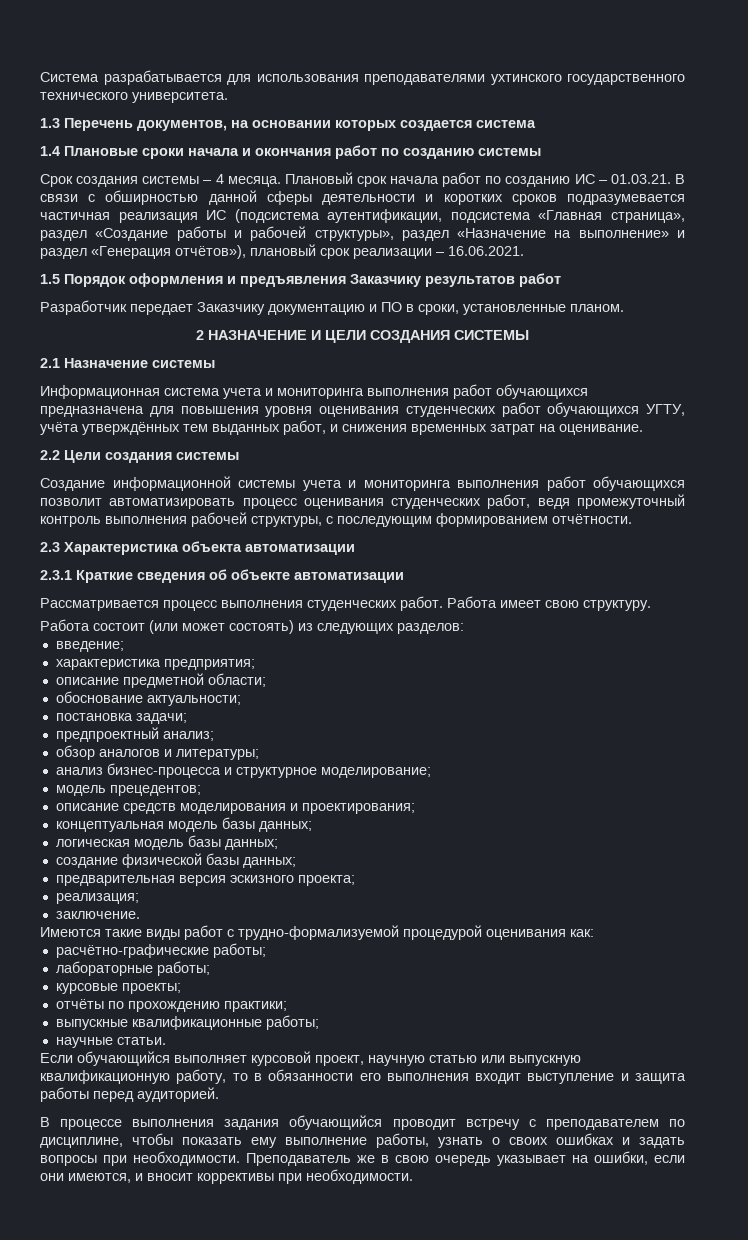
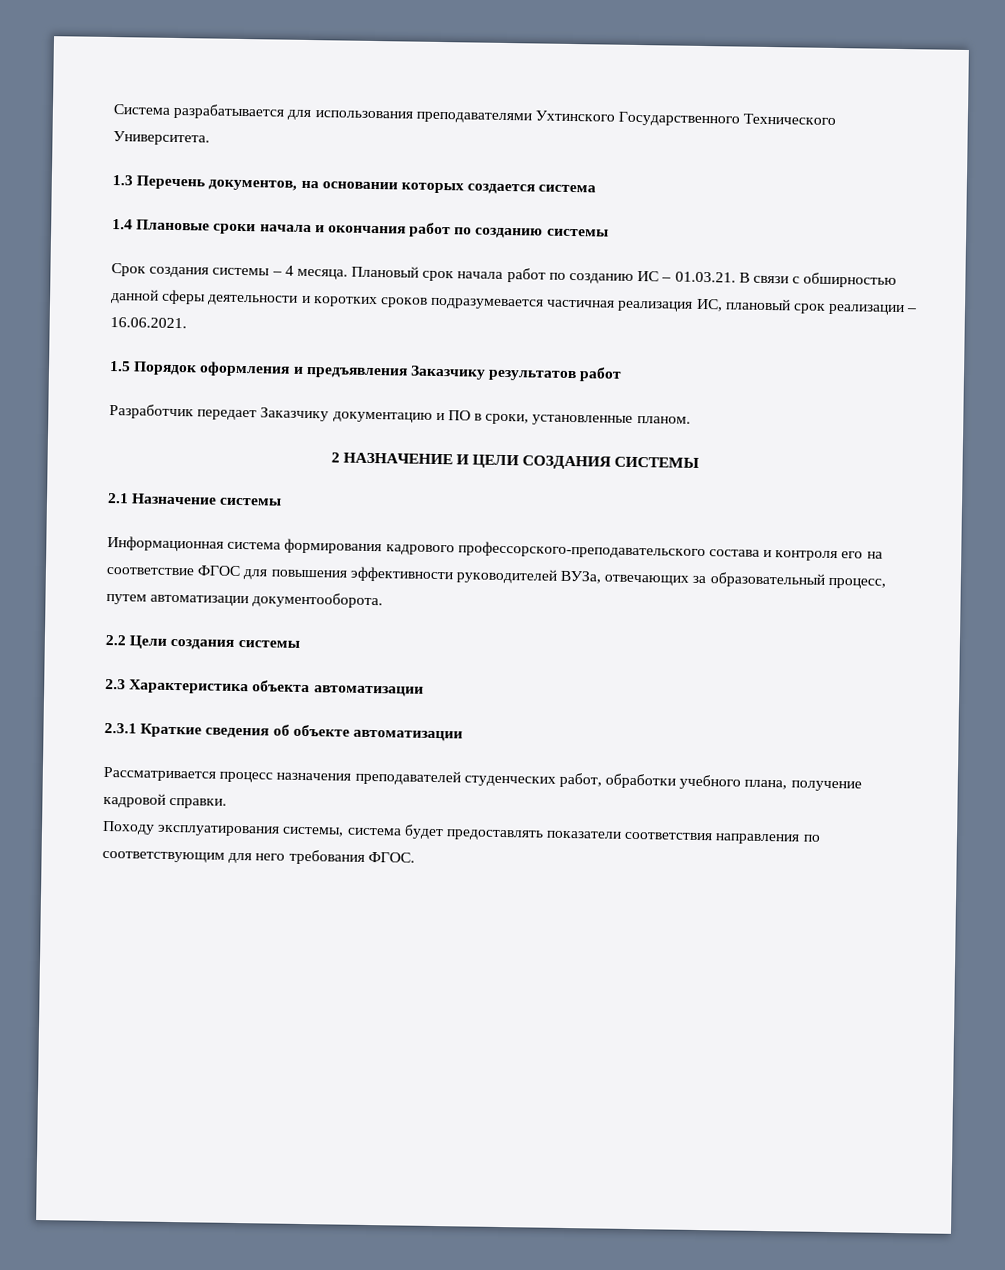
- Система разрабатывается для использования преподавателями ухтинского государственного технического университета.
+ Система разрабатывается для использования преподавателями Ухтинского Государственного Технического Университета.
- Плановый срок начала работ по созданию ИС – 01.03.21. В связи с обширностью данной сферы деятельности и коротких сроков подразумевается частичная реализация ИС (подсистема аутентификации, подсистема «Главная страница», раздел «Создание работы и рабочей структуры», раздел «Назначение на выполнение» и раздел «Генерация отчётов»), плановый срок реализации – 16.06.2021.
+ Плановый срок начала работ по созданию ИС – 01.03.21. В связи с обширностью данной сферы деятельности и коротких сроков подразумевается частичная реализация ИС, плановый срок реализации – 16.06.2021.
- Информационная система учета и мониторинга выполнения работ обучающихся предназначена для повышения уровня оценивания студенческих работ обучающихся УГТУ, учёта утверждённых тем выданных работ, и снижения временных затрат на оценивание.
+ Информационная система формирования кадрового профессорского-преподавательского состава и контроля его на соответствие ФГОС для повышения эффективности руководителей ВУЗа, отвечающих за образовательный процесс, путем автоматизации документооборота.
  2.2 Цели создания системы
- Создание информационной системы учета и мониторинга выполнения работ обучающихся позволит автоматизировать процесс оценивания студенческих работ, ведя промежуточный контроль выполнения рабочей структуры, с последующим формированием отчётности.
- Рассматривается процесс выполнения студенческих работ. Работа имеет свою структуру.
- Работа состоит (или может состоять) из следующих разделов:
- введение;
- характеристика предприятия;
- описание предметной области;
- обоснование актуальности;
- постановка задачи;
- предпроектный анализ;
- обзор аналогов и литературы;
- анализ бизнес-процесса и структурное моделирование;
- модель прецедентов;
- описание средств моделирования и проектирования;
- концептуальная модель базы данных;
- логическая модель базы данных;
- создание физической базы данных;
- предварительная версия эскизного проекта;
- реализация;
- заключение.
- Имеются такие виды работ с трудно-формализуемой процедурой оценивания как:
- расчётно-графические работы;
- лабораторные работы;
- курсовые проекты;
- отчёты по прохождению практики;
- выпускные квалификационные работы;
- научные статьи.
- Если обучающийся выполняет курсовой проект, научную статью или выпускную квалификационную работу, то в обязанности его выполнения входит выступление и защита работы перед аудиторией.
- В процессе выполнения задания обучающийся проводит встречу с преподавателем по дисциплине, чтобы показать ему выполнение работы, узнать о своих ошибках и задать вопросы при необходимости. Преподаватель же в свою очередь указывает на ошибки, если они имеются, и вносит коррективы при необходимости.
+ Рассматривается процесс назначения преподавателей студенческих работ, обработки учебного плана, получение кадровой справки.
+ Походу эксплуатирования системы, система будет предоставлять показатели соответствия направления по соответствующим для него требования ФГОС.

